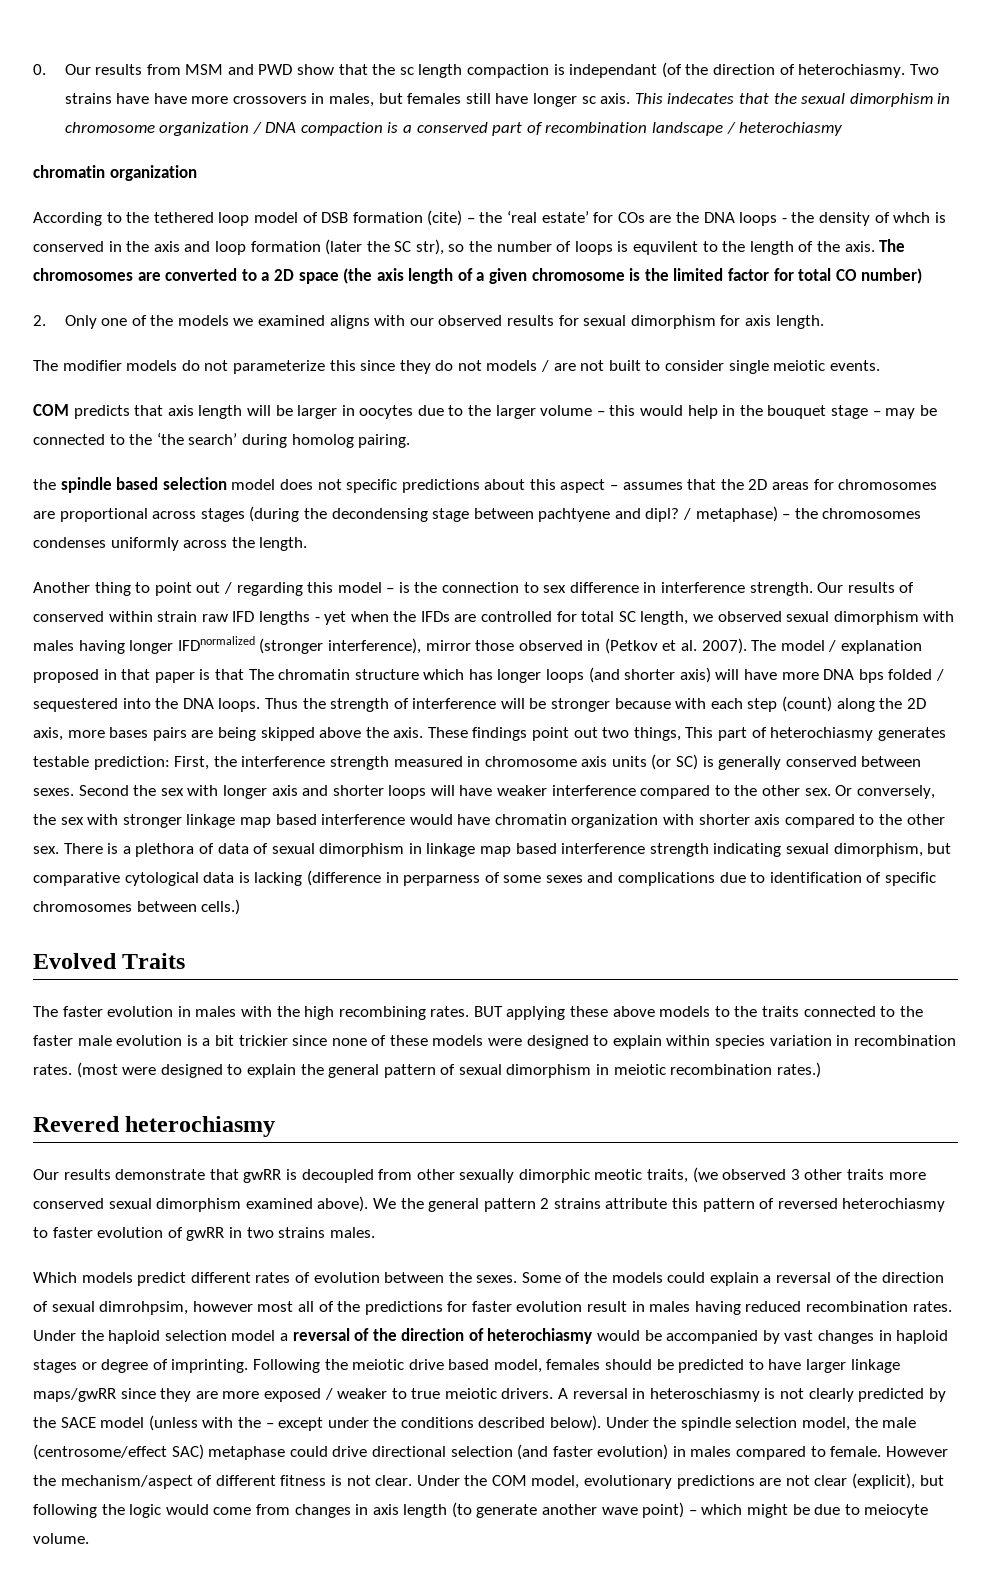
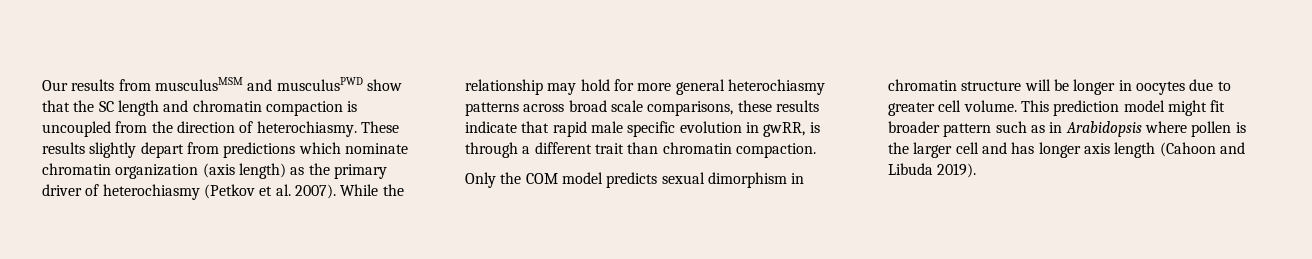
- 0. Our results from MSM and PWD show that the sc length compaction is independant (of the direction of heterochiasmy. Two strains have have more crossovers in males, but females still have longer sc axis. This indecates that the sexual dimorphism in chromosome organization / DNA compaction is a conserved part of recombination landscape / heterochiasmy
- chromatin organization
- According to the tethered loop model of DSB formation (cite) – the ‘real estate’ for COs are the DNA loops - the density of whch is conserved in the axis and loop formation (later the SC str), so the number of loops is equvilent to the length of the axis. The chromosomes are converted to a 2D space (the axis length of a given chromosome is the limited factor for total CO number)
- 2. Only one of the models we examined aligns with our observed results for sexual dimorphism for axis length.
- The modifier models do not parameterize this since they do not models / are not built to consider single meiotic events.
- COM predicts that axis length will be larger in oocytes due to the larger volume – this would help in the bouquet stage – may be connected to the ‘the search’ during homolog pairing.
- the spindle based selection model does not specific predictions about this aspect – assumes that the 2D areas for chromosomes are proportional across stages (during the decondensing stage between pachtyene and dipl? / metaphase) – the chromosomes condenses uniformly across the length.
- Another thing to point out / regarding this model – is the connection to sex difference in interference strength. Our results of conserved within strain raw IFD lengths - yet when the IFDs are controlled for total SC length, we observed sexual dimorphism with males having longer IFDnormalized (stronger interference), mirror those observed in (Petkov et al. 2007). The model / explanation proposed in that paper is that The chromatin structure which has longer loops (and shorter axis) will have more DNA bps folded / sequestered into the DNA loops. Thus the strength of interference will be stronger because with each step (count) along the 2D axis, more bases pairs are being skipped above the axis. These findings point out two things, This part of heterochiasmy generates testable prediction: First, the interference strength measured in chromosome axis units (or SC) is generally conserved between sexes. Second the sex with longer axis and shorter loops will have weaker interference compared to the other sex. Or conversely, the sex with stronger linkage map based interference would have chromatin organization with shorter axis compared to the other sex. There is a plethora of data of sexual dimorphism in linkage map based interference strength indicating sexual dimorphism, but comparative cytological data is lacking (difference in perparness of some sexes and complications due to identification of specific chromosomes between cells.)
- Evolved Traits
- The faster evolution in males with the high recombining rates. BUT applying these above models to the traits connected to the faster male evolution is a bit trickier since none of these models were designed to explain within species variation in recombination rates. (most were designed to explain the general pattern of sexual dimorphism in meiotic recombination rates.)
- Revered heterochiasmy
- Our results demonstrate that gwRR is decoupled from other sexually dimorphic meotic traits, (we observed 3 other traits more conserved sexual dimorphism examined above). We the general pattern 2 strains attribute this pattern of reversed heterochiasmy to faster evolution of gwRR in two strains males.
- Which models predict different rates of evolution between the sexes. Some of the models could explain a reversal of the direction of sexual dimrohpsim, however most all of the predictions for faster evolution result in males having reduced recombination rates. Under the haploid selection model a reversal of the direction of heterochiasmy would be accompanied by vast changes in haploid stages or degree of imprinting. Following the meiotic drive based model, females should be predicted to have larger linkage maps/gwRR since they are more exposed / weaker to true meiotic drivers. A reversal in heteroschiasmy is not clearly predicted by the SACE model (unless with the – except under the conditions described below). Under the spindle selection model, the male (centrosome/effect SAC) metaphase could drive directional selection (and faster evolution) in males compared to female. However the mechanism/aspect of different fitness is not clear. Under the COM model, evolutionary predictions are not clear (explicit), but following the logic would come from changes in axis length (to generate another wave point) – which might be due to meiocyte volume.
+ Our results from musculusMSM and musculusPWD show that the SC length and chromatin compaction is uncoupled from the direction of heterochiasmy. These results slightly depart from predictions which nominate chromatin organization (axis length) as the primary driver of heterochiasmy (Petkov et al. 2007). While the relationship may hold for more general heterochiasmy patterns across broad scale comparisons, these results indicate that rapid male specific evolution in gwRR, is through a different trait than chromatin compaction.
+ Only the COM model predicts sexual dimorphism in chromatin structure will be longer in oocytes due to greater cell volume. This prediction model might fit broader pattern such as in Arabidopsis where pollen is the larger cell and has longer axis length (Cahoon and Libuda 2019).

